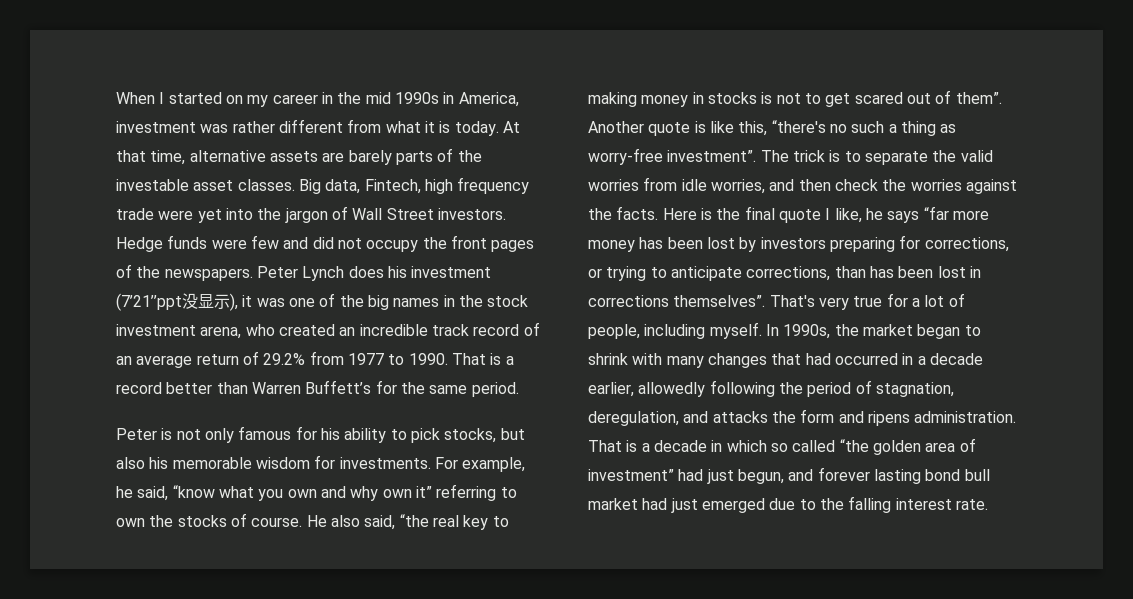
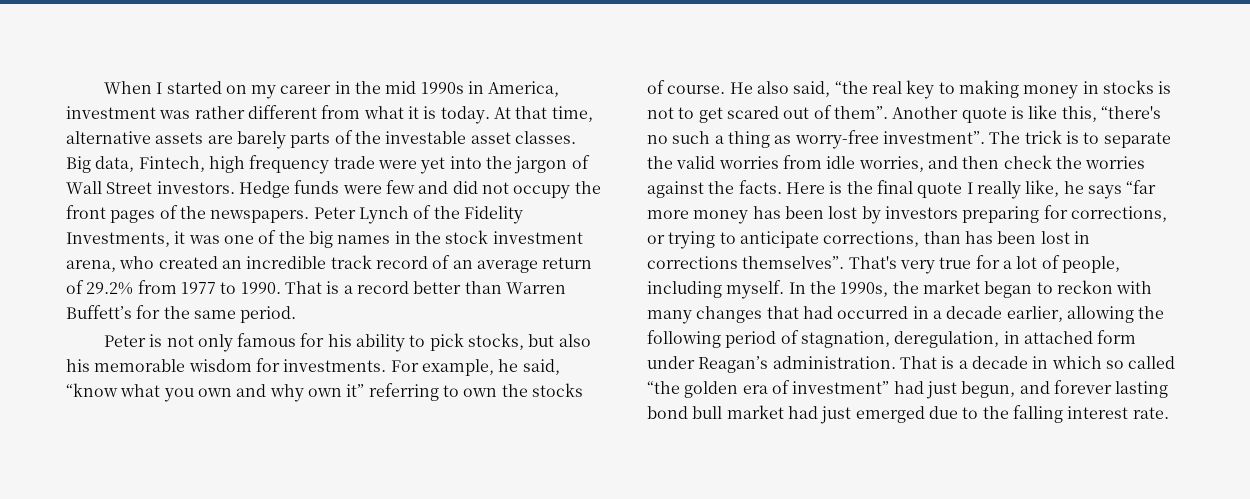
- Peter Lynch does his investment (7’21’’ppt没显示), it was one of the big names in the stock investment arena, who created an incredible track record of an average return of 29.2% from 1977 to 1990.
+ Peter Lynch of the Fidelity Investments, it was one of the big names in the stock investment arena, who created an incredible track record of an average return of 29.2% from 1977 to 1990.
- Here is the final quote I like, he says “far more money has been lost by investors preparing for corrections, or trying to anticipate corrections, than has been lost in corrections themselves”.
+ Here is the final quote I really like, he says “far more money has been lost by investors preparing for corrections, or trying to anticipate corrections, than has been lost in corrections themselves”.
- In 1990s, the market began to shrink with many changes that had occurred in a decade earlier, allowedly following the period of stagnation, deregulation, and attacks the form and ripens administration.
+ In the 1990s, the market began to reckon with many changes that had occurred in a decade earlier, allowing the following period of stagnation, deregulation, in attached form under Reagan’s administration.
- That is a decade in which so called “the golden area of investment” had just begun, and forever lasting bond bull market had just emerged due to the falling interest rate.
+ That is a decade in which so called “the golden era of investment” had just begun, and forever lasting bond bull market had just emerged due to the falling interest rate.

